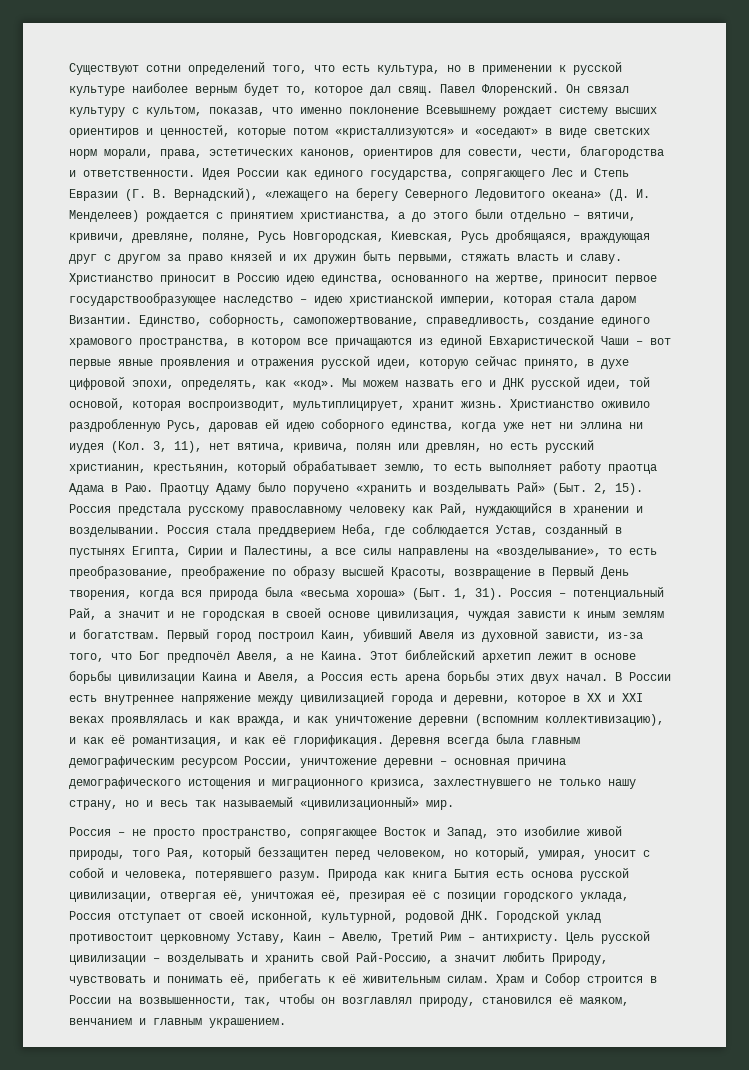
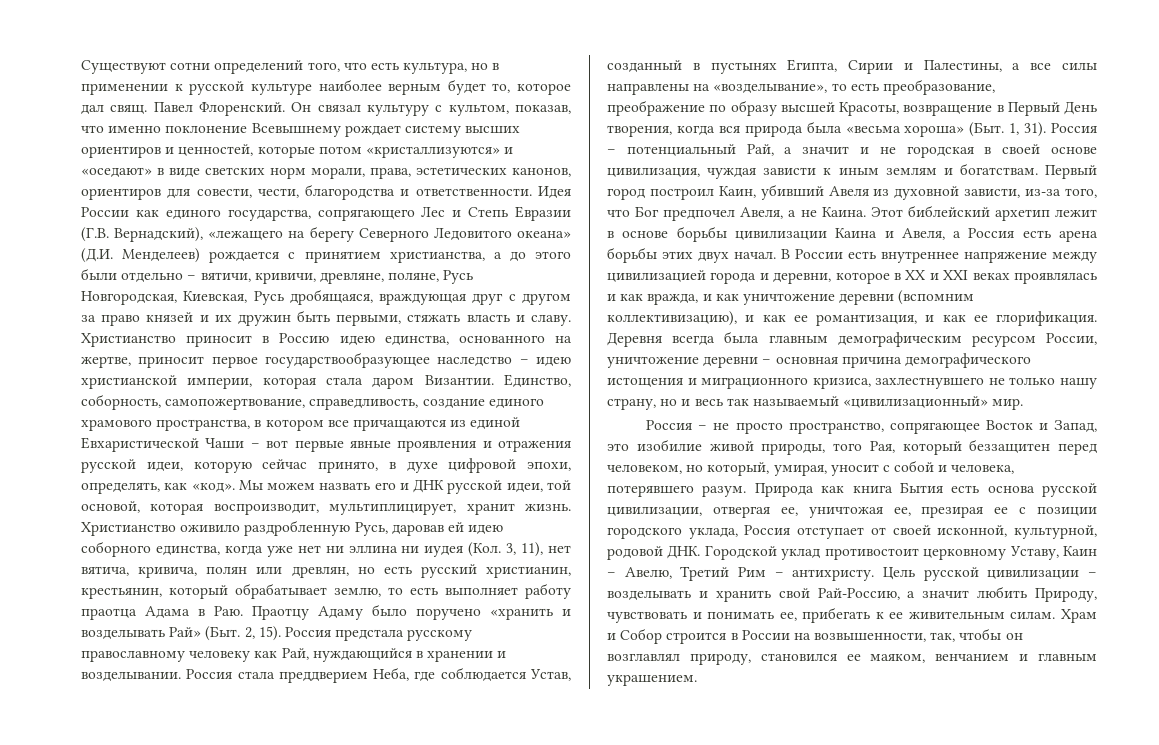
- Идея России как единого государства, сопрягающего Лес и Степь Евразии (Г. В. Вернадский), «лежащего на берегу Северного Ледовитого океана» (Д. И. Менделеев) рождается с принятием христианства, а до этого были отдельно – вятичи, кривичи, древляне, поляне, Русь Новгородская, Киевская, Русь дробящаяся, враждующая друг с другом за право князей и их дружин быть первыми, стяжать власть и славу.
+ Идея России как единого государства, сопрягающего Лес и Степь Евразии (Г.В. Вернадский), «лежащего на берегу Северного Ледовитого океана» (Д.И. Менделеев) рождается с принятием христианства, а до этого были отдельно – вятичи, кривичи, древляне, поляне, Русь Новгородская, Киевская, Русь дробящаяся, враждующая друг с другом за право князей и их дружин быть первыми, стяжать власть и славу.
- Первый город построил Каин, убивший Авеля из духовной зависти, из-за того, что Бог предпочёл Авеля, а не Каина.
+ Первый город построил Каин, убивший Авеля из духовной зависти, из-за того, что Бог предпочел Авеля, а не Каина.
- В России есть внутреннее напряжение между цивилизацией города и деревни, которое в XX и XXI веках проявлялась и как вражда, и как уничтожение деревни (вспомним коллективизацию), и как её романтизация, и как её глорификация.
+ В России есть внутреннее напряжение между цивилизацией города и деревни, которое в XX и XXI веках проявлялась и как вражда, и как уничтожение деревни (вспомним коллективизацию), и как ее романтизация, и как ее глорификация.
- Природа как книга Бытия есть основа русской цивилизации, отвергая её, уничтожая её, презирая её с позиции городского уклада, Россия отступает от своей исконной, культурной, родовой ДНК. Городской уклад противостоит церковному Уставу, Каин – Авелю, Третий Рим – антихристу.
+ Природа как книга Бытия есть основа русской цивилизации, отвергая ее, уничтожая ее, презирая ее с позиции городского уклада, Россия отступает от своей исконной, культурной, родовой ДНК. Городской уклад противостоит церковному Уставу, Каин – Авелю, Третий Рим – антихристу.
- Цель русской цивилизации – возделывать и хранить свой Рай-Россию, а значит любить Природу, чувствовать и понимать её, прибегать к её живительным силам.
+ Цель русской цивилизации – возделывать и хранить свой Рай-Россию, а значит любить Природу, чувствовать и понимать ее, прибегать к ее живительным силам.
- Храм и Собор строится в России на возвышенности, так, чтобы он возглавлял природу, становился её маяком, венчанием и главным украшением.
+ Храм и Собор строится в России на возвышенности, так, чтобы он возглавлял природу, становился ее маяком, венчанием и главным украшением.

